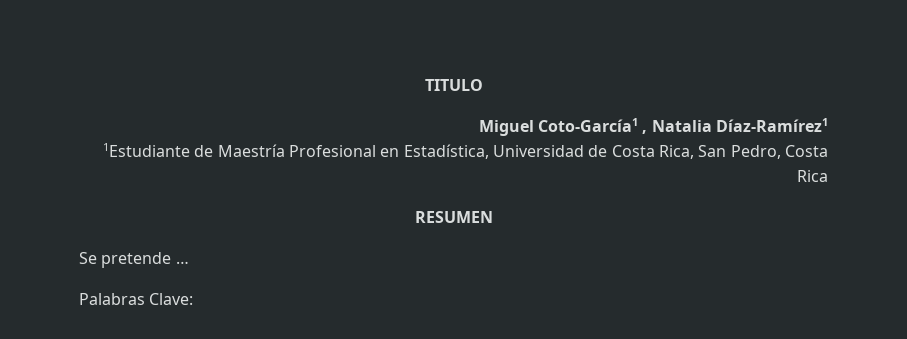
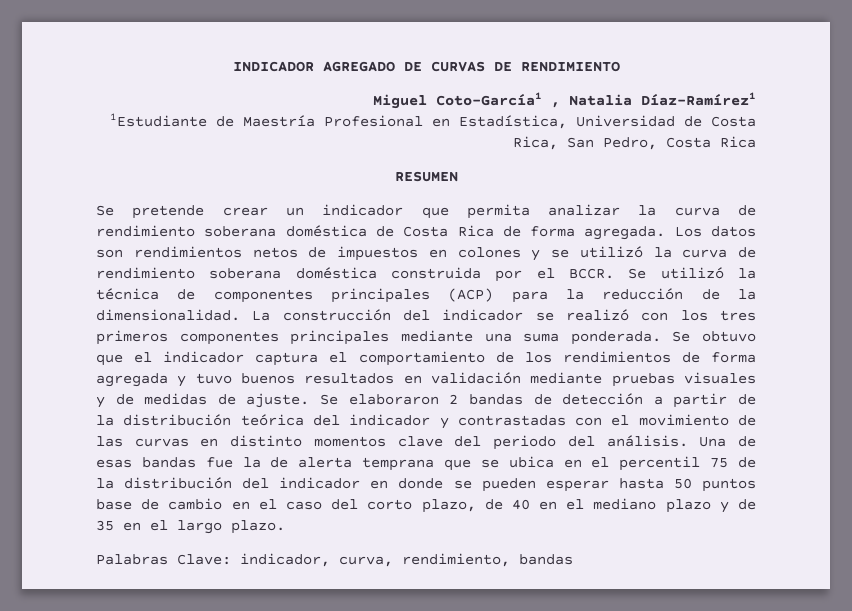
- TITULO
+ INDICADOR AGREGADO DE CURVAS DE RENDIMIENTO
- Se pretende …
- Palabras Clave:
+ Se pretende crear un indicador que permita analizar la curva de rendimiento soberana doméstica de Costa Rica de forma agregada. Los datos son rendimientos netos de impuestos en colones y se utilizó la curva de rendimiento soberana doméstica construida por el BCCR. Se utilizó la técnica de componentes principales (ACP) para la reducción de la dimensionalidad. La construcción del indicador se realizó con los tres primeros componentes principales mediante una suma ponderada. Se obtuvo que el indicador captura el comportamiento de los rendimientos de forma agregada y tuvo buenos resultados en validación mediante pruebas visuales y de medidas de ajuste. Se elaboraron 2 bandas de detección a partir de la distribución teórica del indicador y contrastadas con el movimiento de las curvas en distinto momentos clave del periodo del análisis. Una de esas bandas fue la de alerta temprana que se ubica en el percentil 75 de la distribución del indicador en donde se pueden esperar hasta 50 puntos base de cambio en el caso del corto plazo, de 40 en el mediano plazo y de 35 en el largo plazo.
+ Palabras Clave: indicador, curva, rendimiento, bandas

